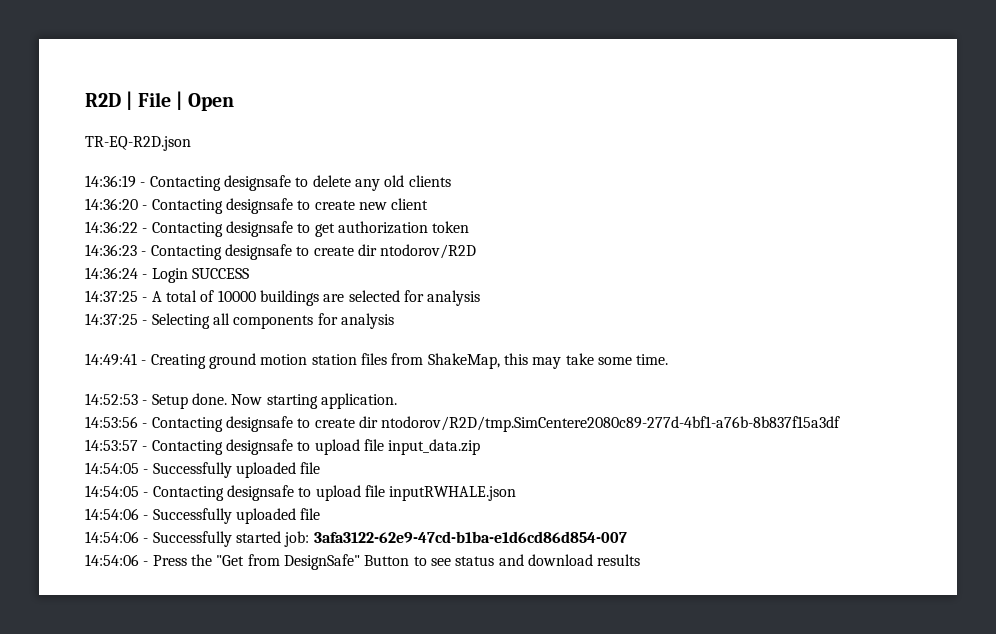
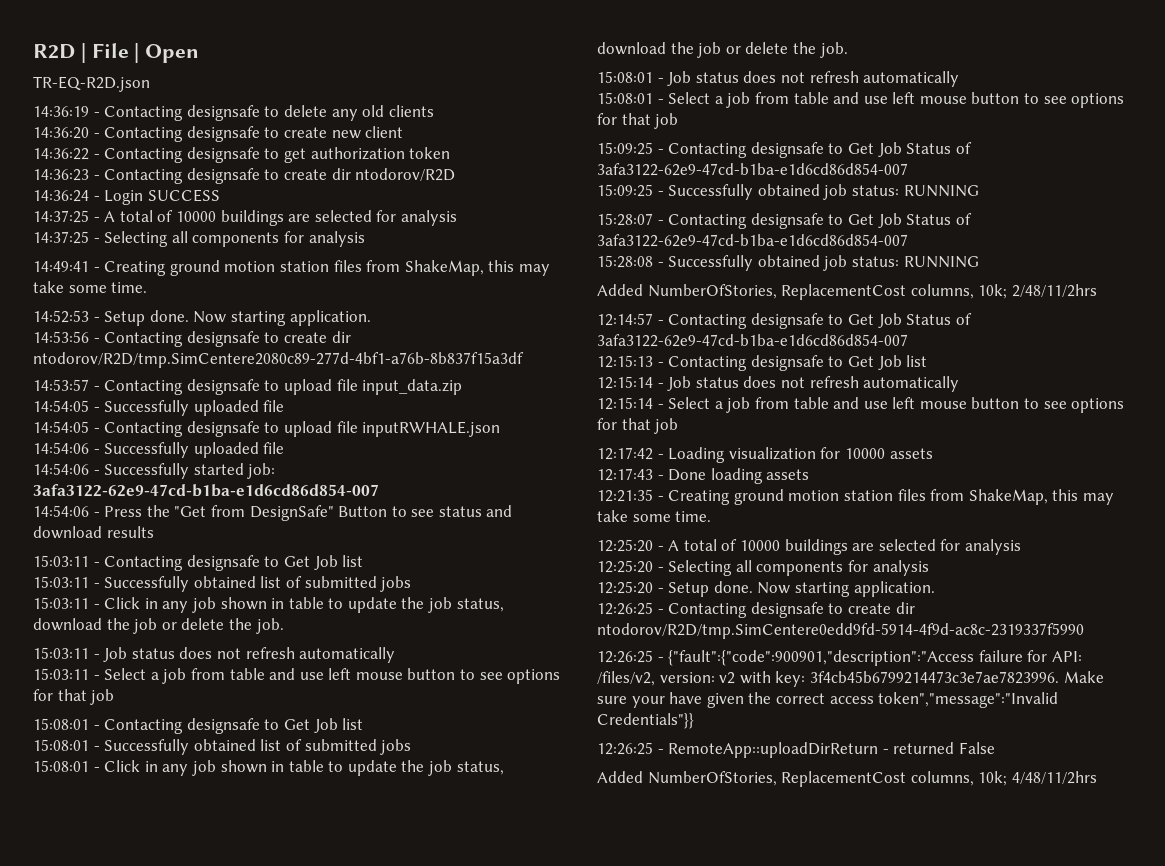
+ 15:03:11 - Contacting designsafe to Get Job list
+ 15:03:11 - Successfully obtained list of submitted jobs
+ 15:03:11 - Click in any job shown in table to update the job status, download the job or delete the job.
+ 15:03:11 - Job status does not refresh automatically
+ 15:03:11 - Select a job from table and use left mouse button to see options for that job
+ 15:08:01 - Contacting designsafe to Get Job list
+ 15:08:01 - Successfully obtained list of submitted jobs
+ 15:08:01 - Click in any job shown in table to update the job status, download the job or delete the job.
+ 15:08:01 - Job status does not refresh automatically
+ 15:08:01 - Select a job from table and use left mouse button to see options for that job
+ 15:09:25 - Contacting designsafe to Get Job Status of 3afa3122-62e9-47cd-b1ba-e1d6cd86d854-007
+ 15:09:25 - Successfully obtained job status: RUNNING
+ 15:28:07 - Contacting designsafe to Get Job Status of 3afa3122-62e9-47cd-b1ba-e1d6cd86d854-007
+ 15:28:08 - Successfully obtained job status: RUNNING
+ Added NumberOfStories, ReplacementCost columns, 10k; 2/48/11/2hrs
+ 12:14:57 - Contacting designsafe to Get Job Status of 3afa3122-62e9-47cd-b1ba-e1d6cd86d854-007
+ 12:15:13 - Contacting designsafe to Get Job list
+ 12:15:14 - Job status does not refresh automatically
+ 12:15:14 - Select a job from table and use left mouse button to see options for that job
+ 12:17:42 - Loading visualization for 10000 assets
+ 12:17:43 - Done loading assets
+ 12:21:35 - Creating ground motion station files from ShakeMap, this may take some time.
+ 12:25:20 - A total of 10000 buildings are selected for analysis
+ 12:25:20 - Selecting all components for analysis
+ 12:25:20 - Setup done. Now starting application.
+ 12:26:25 - Contacting designsafe to create dir ntodorov/R2D/tmp.SimCentere0edd9fd-5914-4f9d-ac8c-2319337f5990
+ 12:26:25 - {"fault":{"code":900901,"description":"Access failure for API: /files/v2, version: v2 with key: 3f4cb45b6799214473c3e7ae7823996. Make sure your have given the correct access token","message":"Invalid Credentials"}}
+ 12:26:25 - RemoteApp::uploadDirReturn - returned False
+ Added NumberOfStories, ReplacementCost columns, 10k; 4/48/11/2hrs

